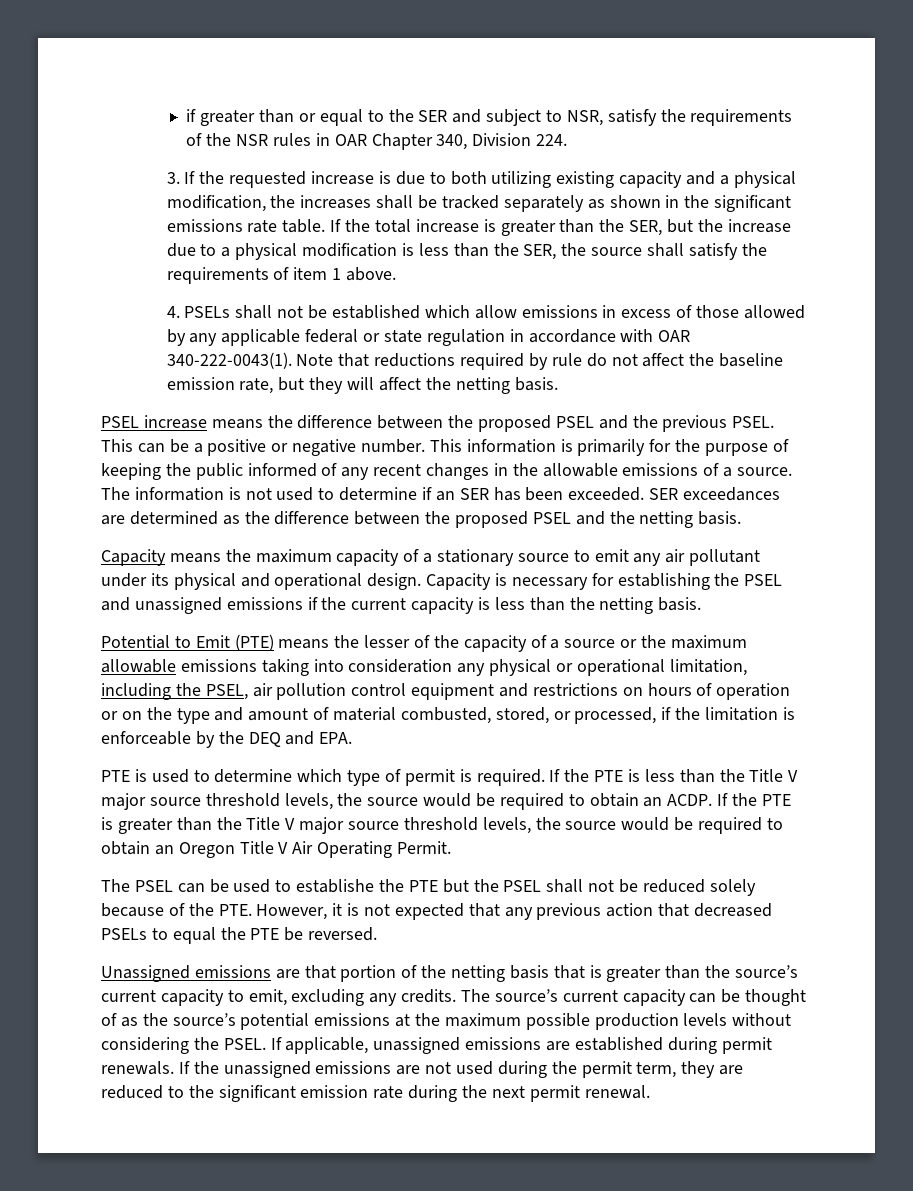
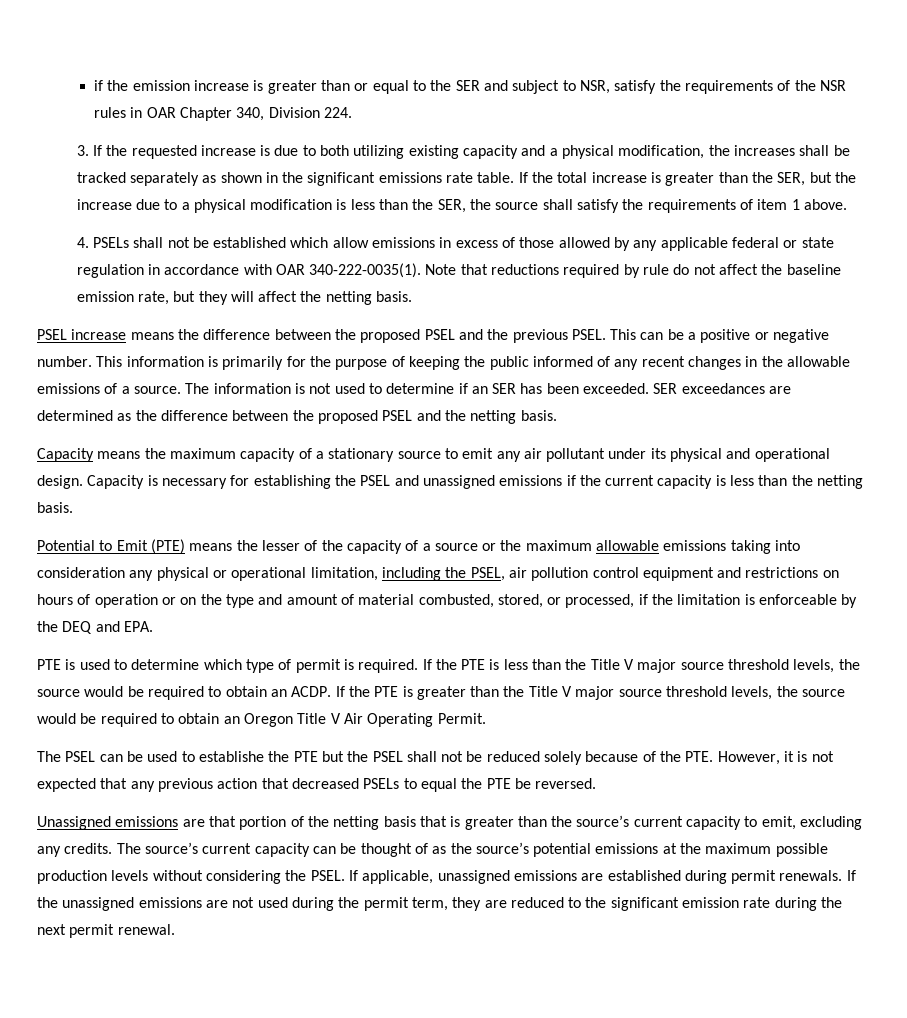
- if greater than or equal to the SER and subject to NSR, satisfy the requirements of the NSR rules in OAR Chapter 340, Division 224.
+ if the emission increase is greater than or equal to the SER and subject to NSR, satisfy the requirements of the NSR rules in OAR Chapter 340, Division 224.
- 4. PSELs shall not be established which allow emissions in excess of those allowed by any applicable federal or state regulation in accordance with OAR 340-222-0043(1).
+ 4. PSELs shall not be established which allow emissions in excess of those allowed by any applicable federal or state regulation in accordance with OAR 340-222-0035(1).

